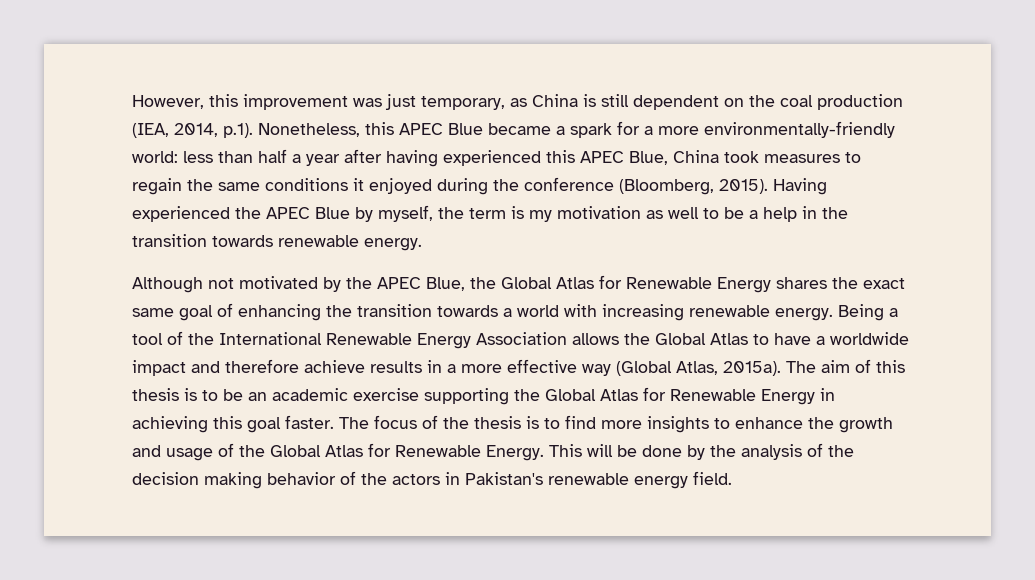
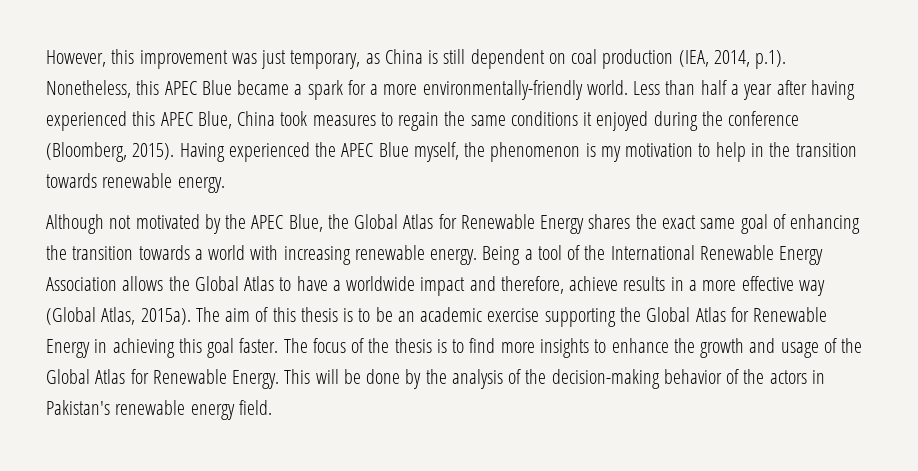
- However, this improvement was just temporary, as China is still dependent on the coal production (IEA, 2014, p.1). Nonetheless, this APEC Blue became a spark for a more environmentally-friendly world: less than half a year after having experienced this APEC Blue, China took measures to regain the same conditions it enjoyed during the conference (Bloomberg, 2015).
+ However, this improvement was just temporary, as China is still dependent on coal production (IEA, 2014, p.1). Nonetheless, this APEC Blue became a spark for a more environmentally-friendly world. Less than half a year after having experienced this APEC Blue, China took measures to regain the same conditions it enjoyed during the conference (Bloomberg, 2015).
- Having experienced the APEC Blue by myself, the term is my motivation as well to be a help in the transition towards renewable energy.
+ Having experienced the APEC Blue myself, the phenomenon is my motivation to help in the transition towards renewable energy.
- Being a tool of the International Renewable Energy Association allows the Global Atlas to have a worldwide impact and therefore achieve results in a more effective way (Global Atlas, 2015a).
+ Being a tool of the International Renewable Energy Association allows the Global Atlas to have a worldwide impact and therefore, achieve results in a more effective way (Global Atlas, 2015a).
- This will be done by the analysis of the decision making behavior of the actors in Pakistan's renewable energy field.
+ This will be done by the analysis of the decision-making behavior of the actors in Pakistan's renewable energy field.

